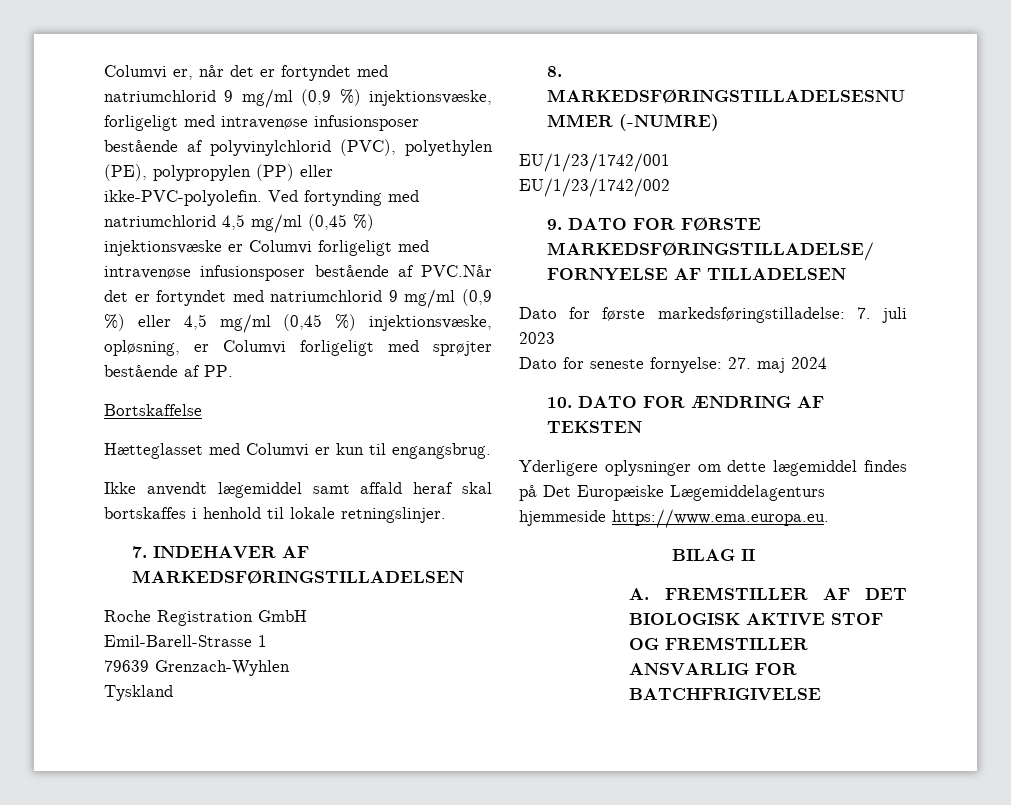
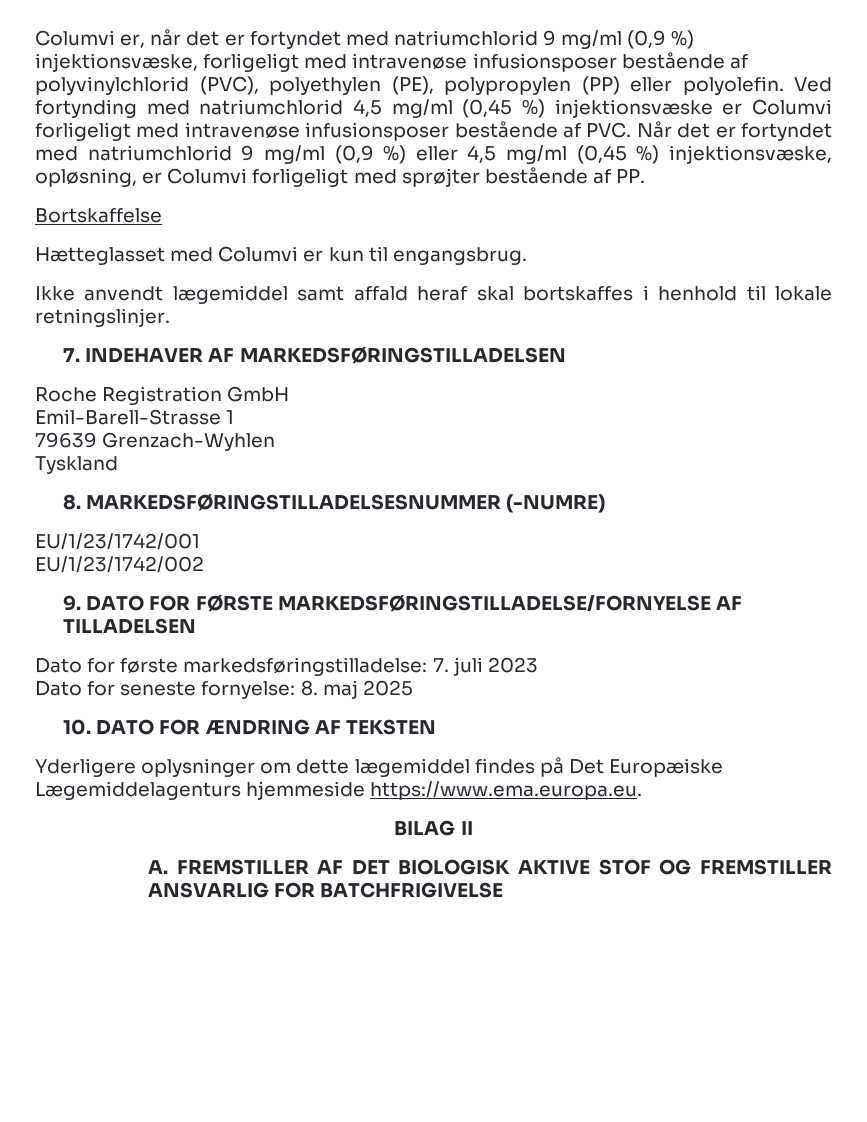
- Columvi er, når det er fortyndet med natriumchlorid 9 mg/ml (0,9 %) injektionsvæske, forligeligt med intravenøse infusionsposer bestående af polyvinylchlorid (PVC), polyethylen (PE), polypropylen (PP) eller ikke-PVC-polyolefin.
+ Columvi er, når det er fortyndet med natriumchlorid 9 mg/ml (0,9 %) injektionsvæske, forligeligt med intravenøse infusionsposer bestående af polyvinylchlorid (PVC), polyethylen (PE), polypropylen (PP) eller polyolefin.
- Ved fortynding med natriumchlorid 4,5 mg/ml (0,45 %) injektionsvæske er Columvi forligeligt med intravenøse infusionsposer bestående af PVC.Når det er fortyndet med natriumchlorid 9 mg/ml (0,9 %) eller 4,5 mg/ml (0,45 %) injektionsvæske, opløsning, er Columvi forligeligt med sprøjter bestående af PP.
+ Ved fortynding med natriumchlorid 4,5 mg/ml (0,45 %) injektionsvæske er Columvi forligeligt med intravenøse infusionsposer bestående af PVC. Når det er fortyndet med natriumchlorid 9 mg/ml (0,9 %) eller 4,5 mg/ml (0,45 %) injektionsvæske, opløsning, er Columvi forligeligt med sprøjter bestående af PP.
- Dato for seneste fornyelse: 27. maj 2024
+ Dato for seneste fornyelse: 8. maj 2025

